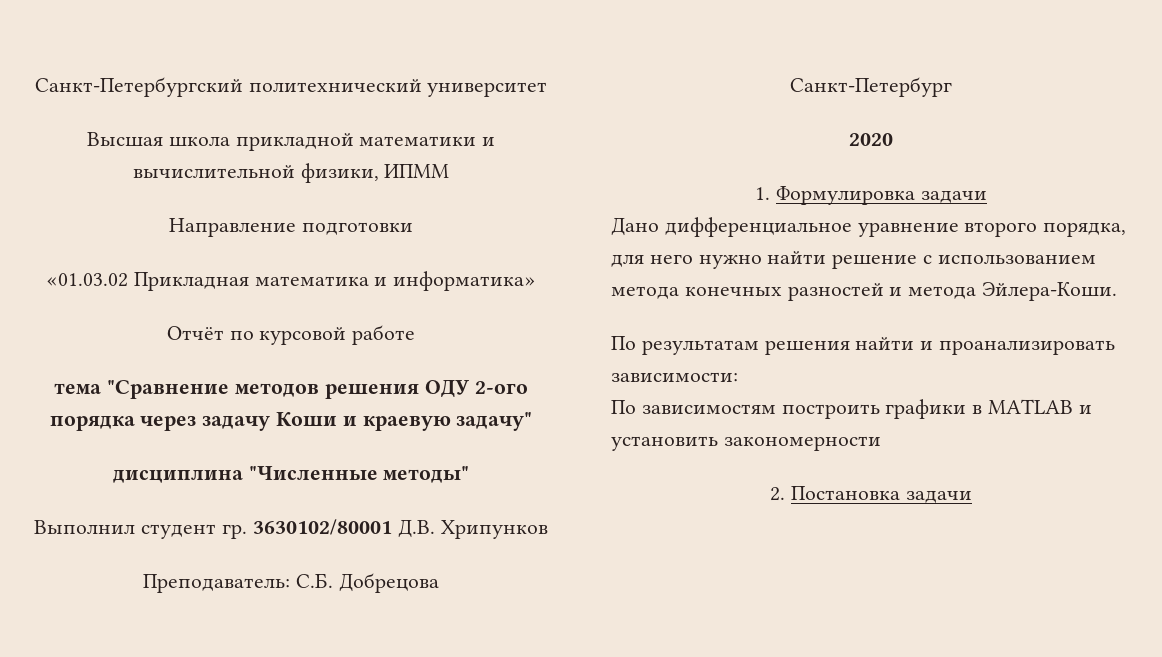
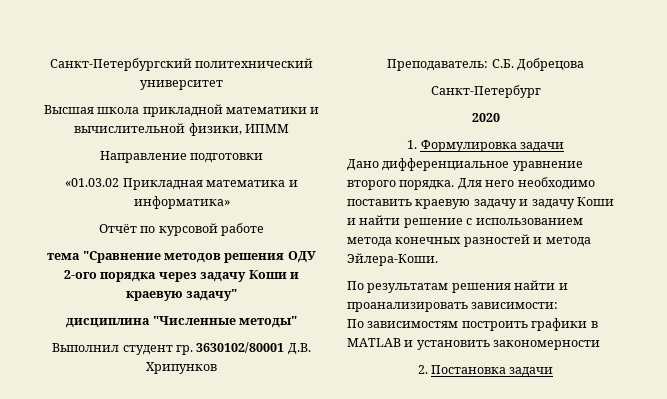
- Дано дифференциальное уравнение второго порядка, для него нужно найти решение с использованием метода конечных разностей и метода Эйлера-Коши.
+ Дано дифференциальное уравнение второго порядка. Для него необходимо поставить краевую задачу и задачу Коши и найти решение с использованием метода конечных разностей и метода Эйлера-Коши.

